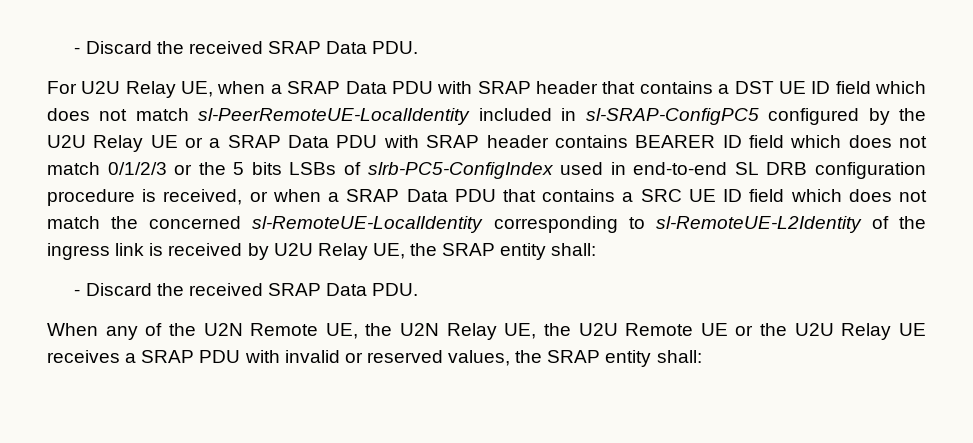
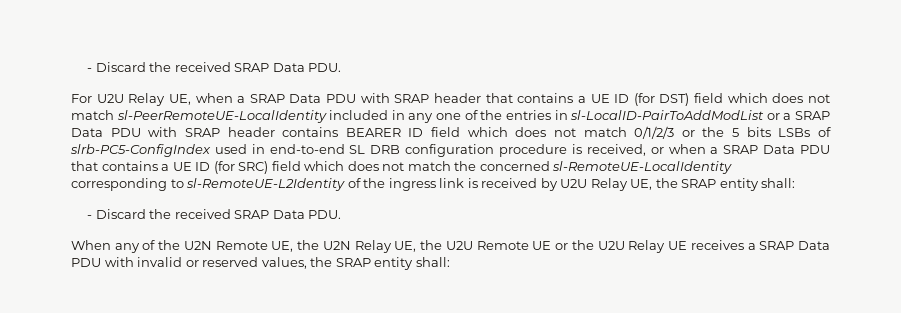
- For U2U Relay UE, when a SRAP Data PDU with SRAP header that contains a DST UE ID field which does not match sl-PeerRemoteUE-LocalIdentity included in sl-SRAP-ConfigPC5 configured by the U2U Relay UE or a SRAP Data PDU with SRAP header contains BEARER ID field which does not match 0/1/2/3 or the 5 bits LSBs of slrb-PC5-ConfigIndex used in end-to-end SL DRB configuration procedure is received, or when a SRAP Data PDU that contains a SRC UE ID field which does not match the concerned sl-RemoteUE-LocalIdentity corresponding to sl-RemoteUE-L2Identity of the ingress link is received by U2U Relay UE, the SRAP entity shall:
+ For U2U Relay UE, when a SRAP Data PDU with SRAP header that contains a UE ID (for DST) field which does not match sl-PeerRemoteUE-LocalIdentity included in any one of the entries in sl-LocalID-PairToAddModList or a SRAP Data PDU with SRAP header contains BEARER ID field which does not match 0/1/2/3 or the 5 bits LSBs of slrb-PC5-ConfigIndex used in end-to-end SL DRB configuration procedure is received, or when a SRAP Data PDU that contains a UE ID (for SRC) field which does not match the concerned sl-RemoteUE-LocalIdentity corresponding to sl-RemoteUE-L2Identity of the ingress link is received by U2U Relay UE, the SRAP entity shall:
- When any of the U2N Remote UE, the U2N Relay UE, the U2U Remote UE or the U2U Relay UE receives a SRAP PDU with invalid or reserved values, the SRAP entity shall:
+ When any of the U2N Remote UE, the U2N Relay UE, the U2U Remote UE or the U2U Relay UE receives a SRAP Data PDU with invalid or reserved values, the SRAP entity shall:

